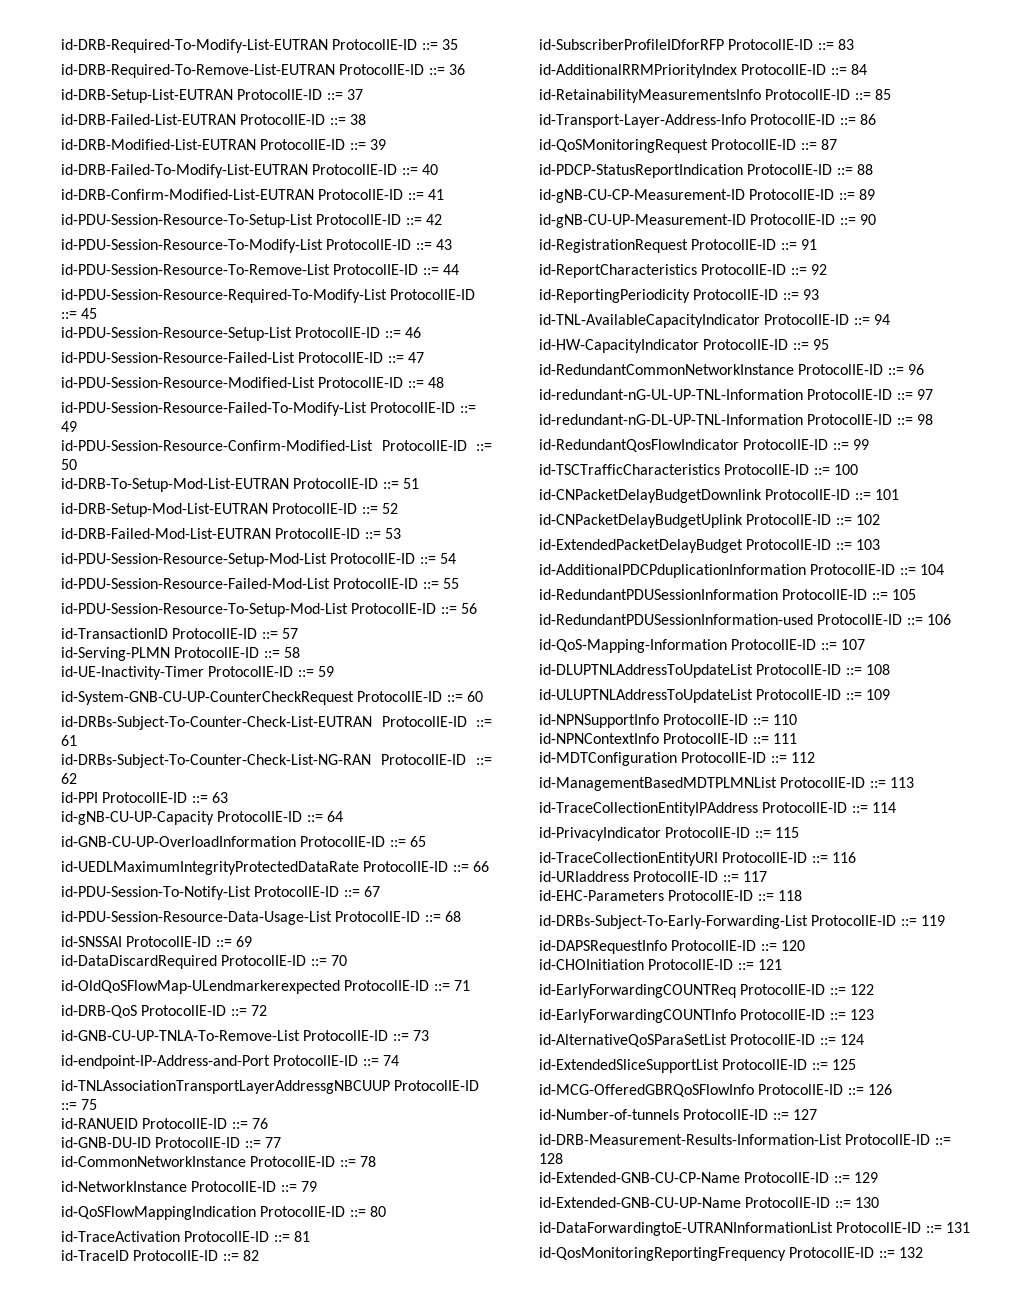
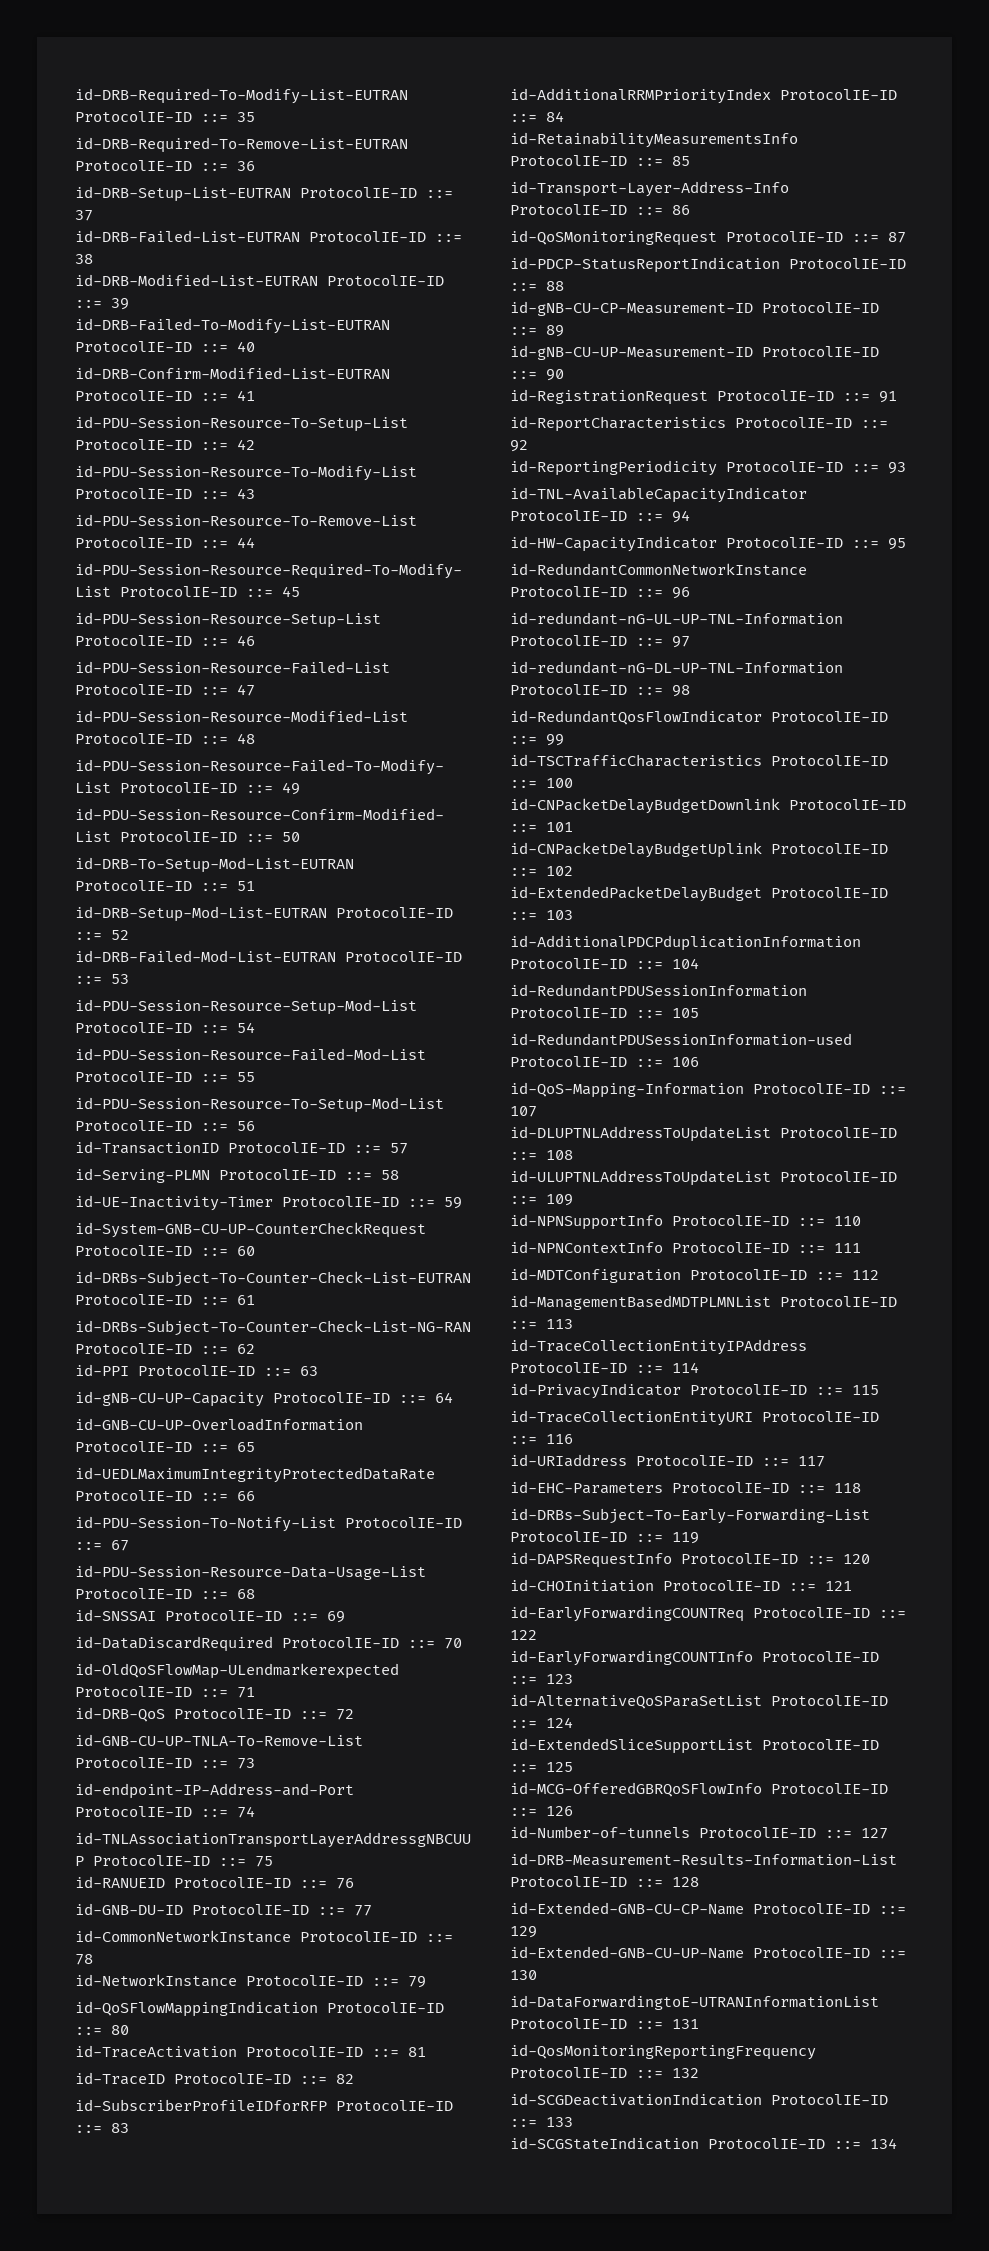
+ id-SCGDeactivationIndication ProtocolIE-ID ::= 133
+ id-SCGStateIndication ProtocolIE-ID ::= 134

